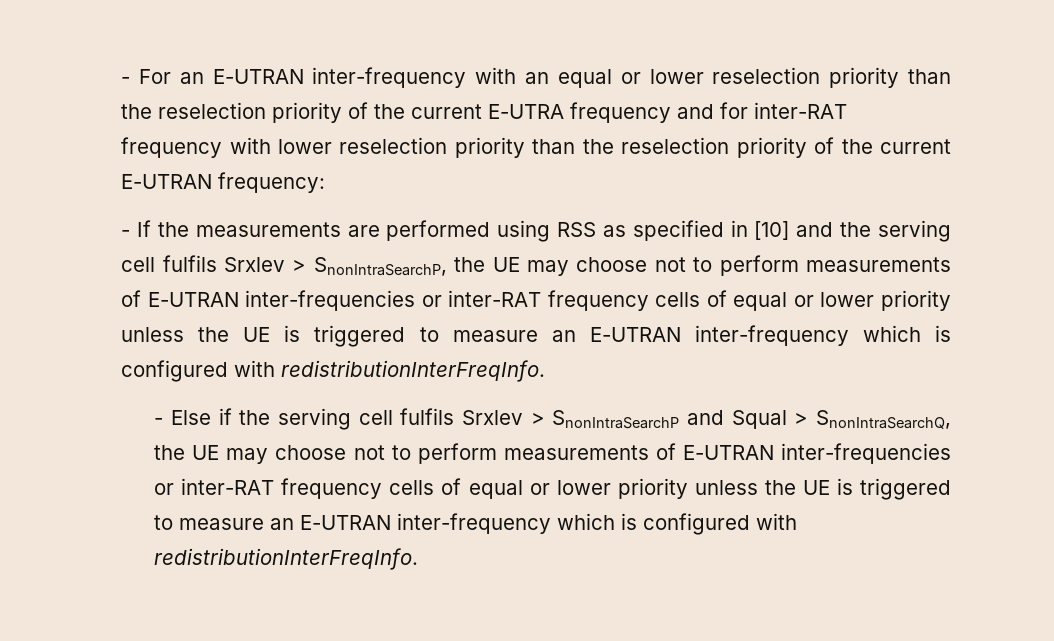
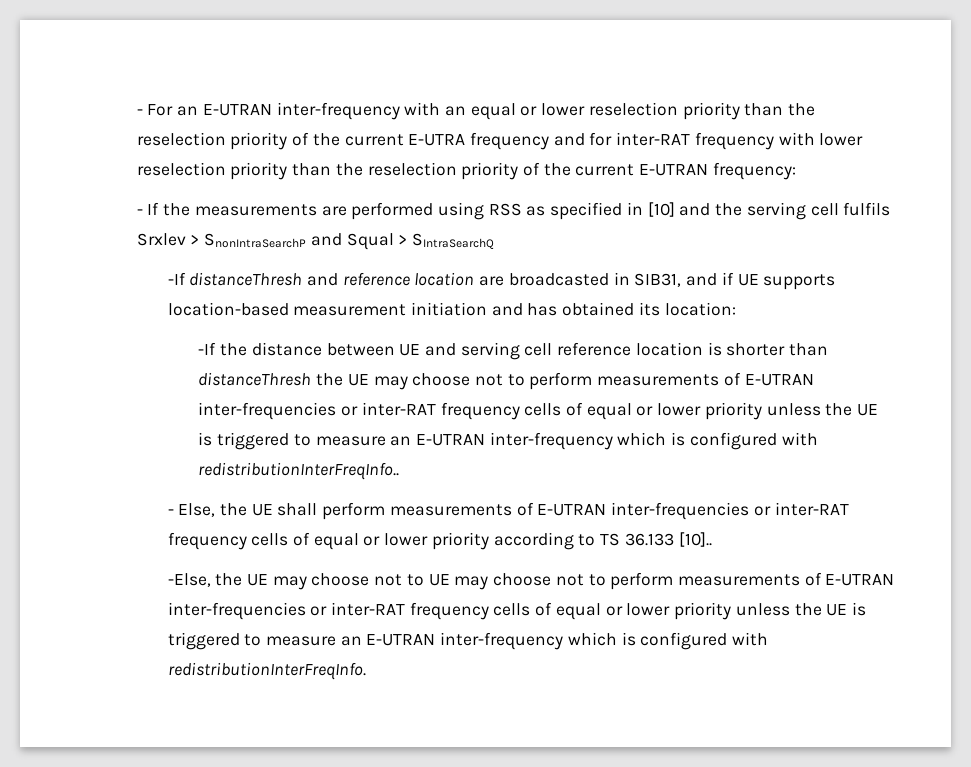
- - If the measurements are performed using RSS as specified in [10] and the serving cell fulfils Srxlev > SnonIntraSearchP, the UE may choose not to perform measurements of E-UTRAN inter-frequencies or inter-RAT frequency cells of equal or lower priority unless the UE is triggered to measure an E-UTRAN inter-frequency which is configured with redistributionInterFreqInfo.
- - Else if the serving cell fulfils Srxlev > SnonIntraSearchP and Squal > SnonIntraSearchQ, the UE may choose not to perform measurements of E-UTRAN inter-frequencies or inter-RAT frequency cells of equal or lower priority unless the UE is triggered to measure an E-UTRAN inter-frequency which is configured with redistributionInterFreqInfo.
+ - If the measurements are performed using RSS as specified in [10] and the serving cell fulfils Srxlev > SnonIntraSearchP and Squal > SIntraSearchQ
+ -If distanceThresh and reference location are broadcasted in SIB31, and if UE supports location-based measurement initiation and has obtained its location:
+ -If the distance between UE and serving cell reference location is shorter than distanceThresh the UE may choose not to perform measurements of E-UTRAN inter-frequencies or inter-RAT frequency cells of equal or lower priority unless the UE is triggered to measure an E-UTRAN inter-frequency which is configured with redistributionInterFreqInfo..
+ - Else, the UE shall perform measurements of E-UTRAN inter-frequencies or inter-RAT frequency cells of equal or lower priority according to TS 36.133 [10]..
+ -Else, the UE may choose not to UE may choose not to perform measurements of E-UTRAN inter-frequencies or inter-RAT frequency cells of equal or lower priority unless the UE is triggered to measure an E-UTRAN inter-frequency which is configured with redistributionInterFreqInfo.

